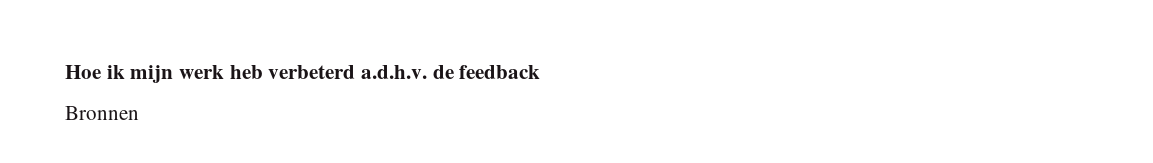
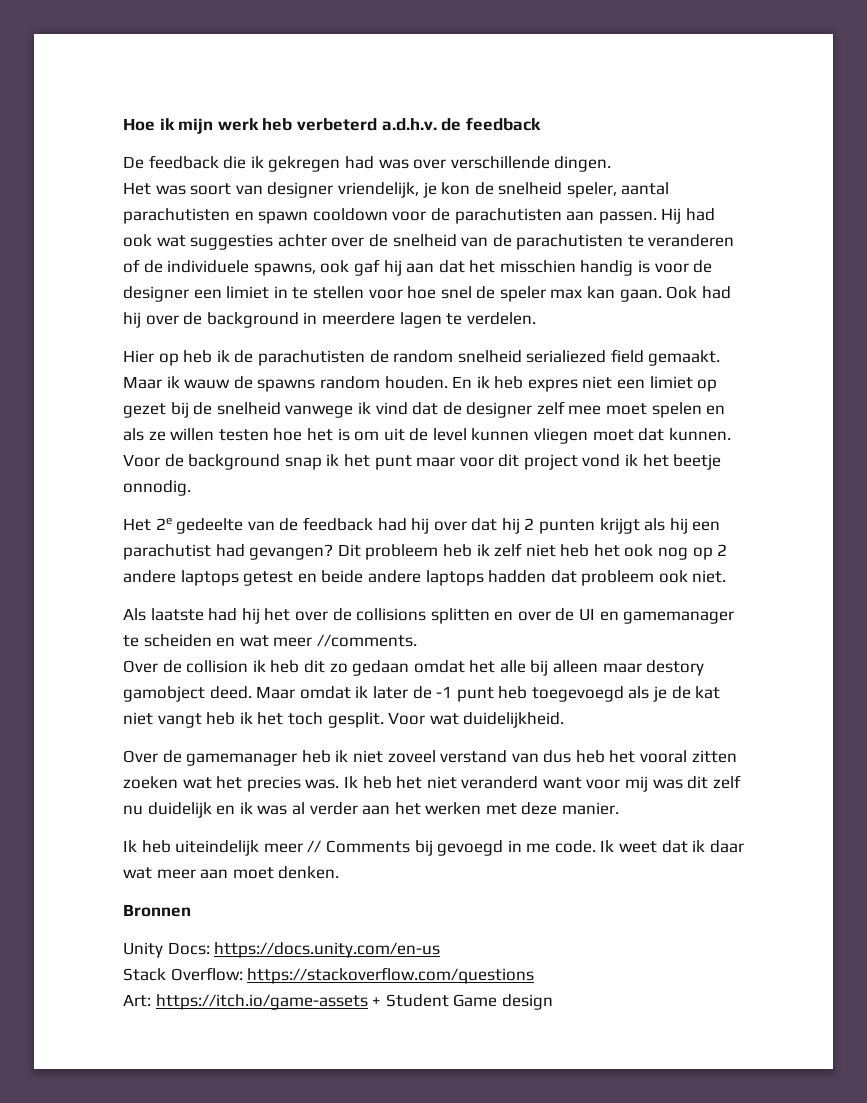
+ De feedback die ik gekregen had was over verschillende dingen.
+ Het was soort van designer vriendelijk, je kon de snelheid speler, aantal parachutisten en spawn cooldown voor de parachutisten aan passen. Hij had ook wat suggesties achter over de snelheid van de parachutisten te veranderen of de individuele spawns, ook gaf hij aan dat het misschien handig is voor de designer een limiet in te stellen voor hoe snel de speler max kan gaan. Ook had hij over de background in meerdere lagen te verdelen.
+ Hier op heb ik de parachutisten de random snelheid serialiezed field gemaakt. Maar ik wauw de spawns random houden. En ik heb expres niet een limiet op gezet bij de snelheid vanwege ik vind dat de designer zelf mee moet spelen en als ze willen testen hoe het is om uit de level kunnen vliegen moet dat kunnen. Voor de background snap ik het punt maar voor dit project vond ik het beetje onnodig.
+ Het 2e gedeelte van de feedback had hij over dat hij 2 punten krijgt als hij een parachutist had gevangen? Dit probleem heb ik zelf niet heb het ook nog op 2 andere laptops getest en beide andere laptops hadden dat probleem ook niet.
+ Als laatste had hij het over de collisions splitten en over de UI en gamemanager te scheiden en wat meer //comments.
+ Over de collision ik heb dit zo gedaan omdat het alle bij alleen maar destory gamobject deed. Maar omdat ik later de -1 punt heb toegevoegd als je de kat niet vangt heb ik het toch gesplit. Voor wat duidelijkheid.
+ Over de gamemanager heb ik niet zoveel verstand van dus heb het vooral zitten zoeken wat het precies was. Ik heb het niet veranderd want voor mij was dit zelf nu duidelijk en ik was al verder aan het werken met deze manier.
+ Ik heb uiteindelijk meer // Comments bij gevoegd in me code. Ik weet dat ik daar wat meer aan moet denken.
  Bronnen
+ Unity Docs: https://docs.unity.com/en-us
+ Stack Overflow: https://stackoverflow.com/questions
+ Art: https://itch.io/game-assets + Student Game design

